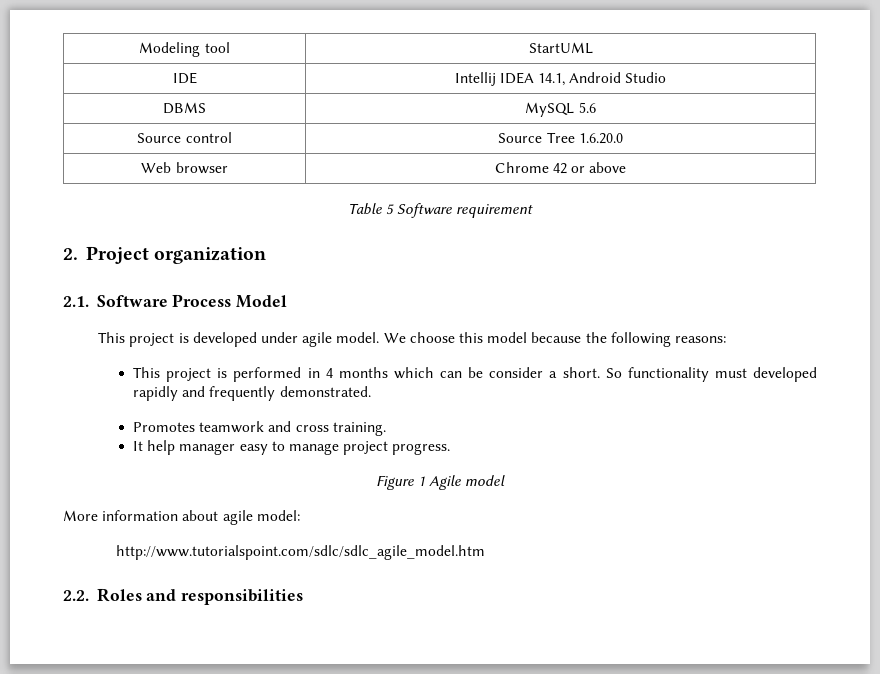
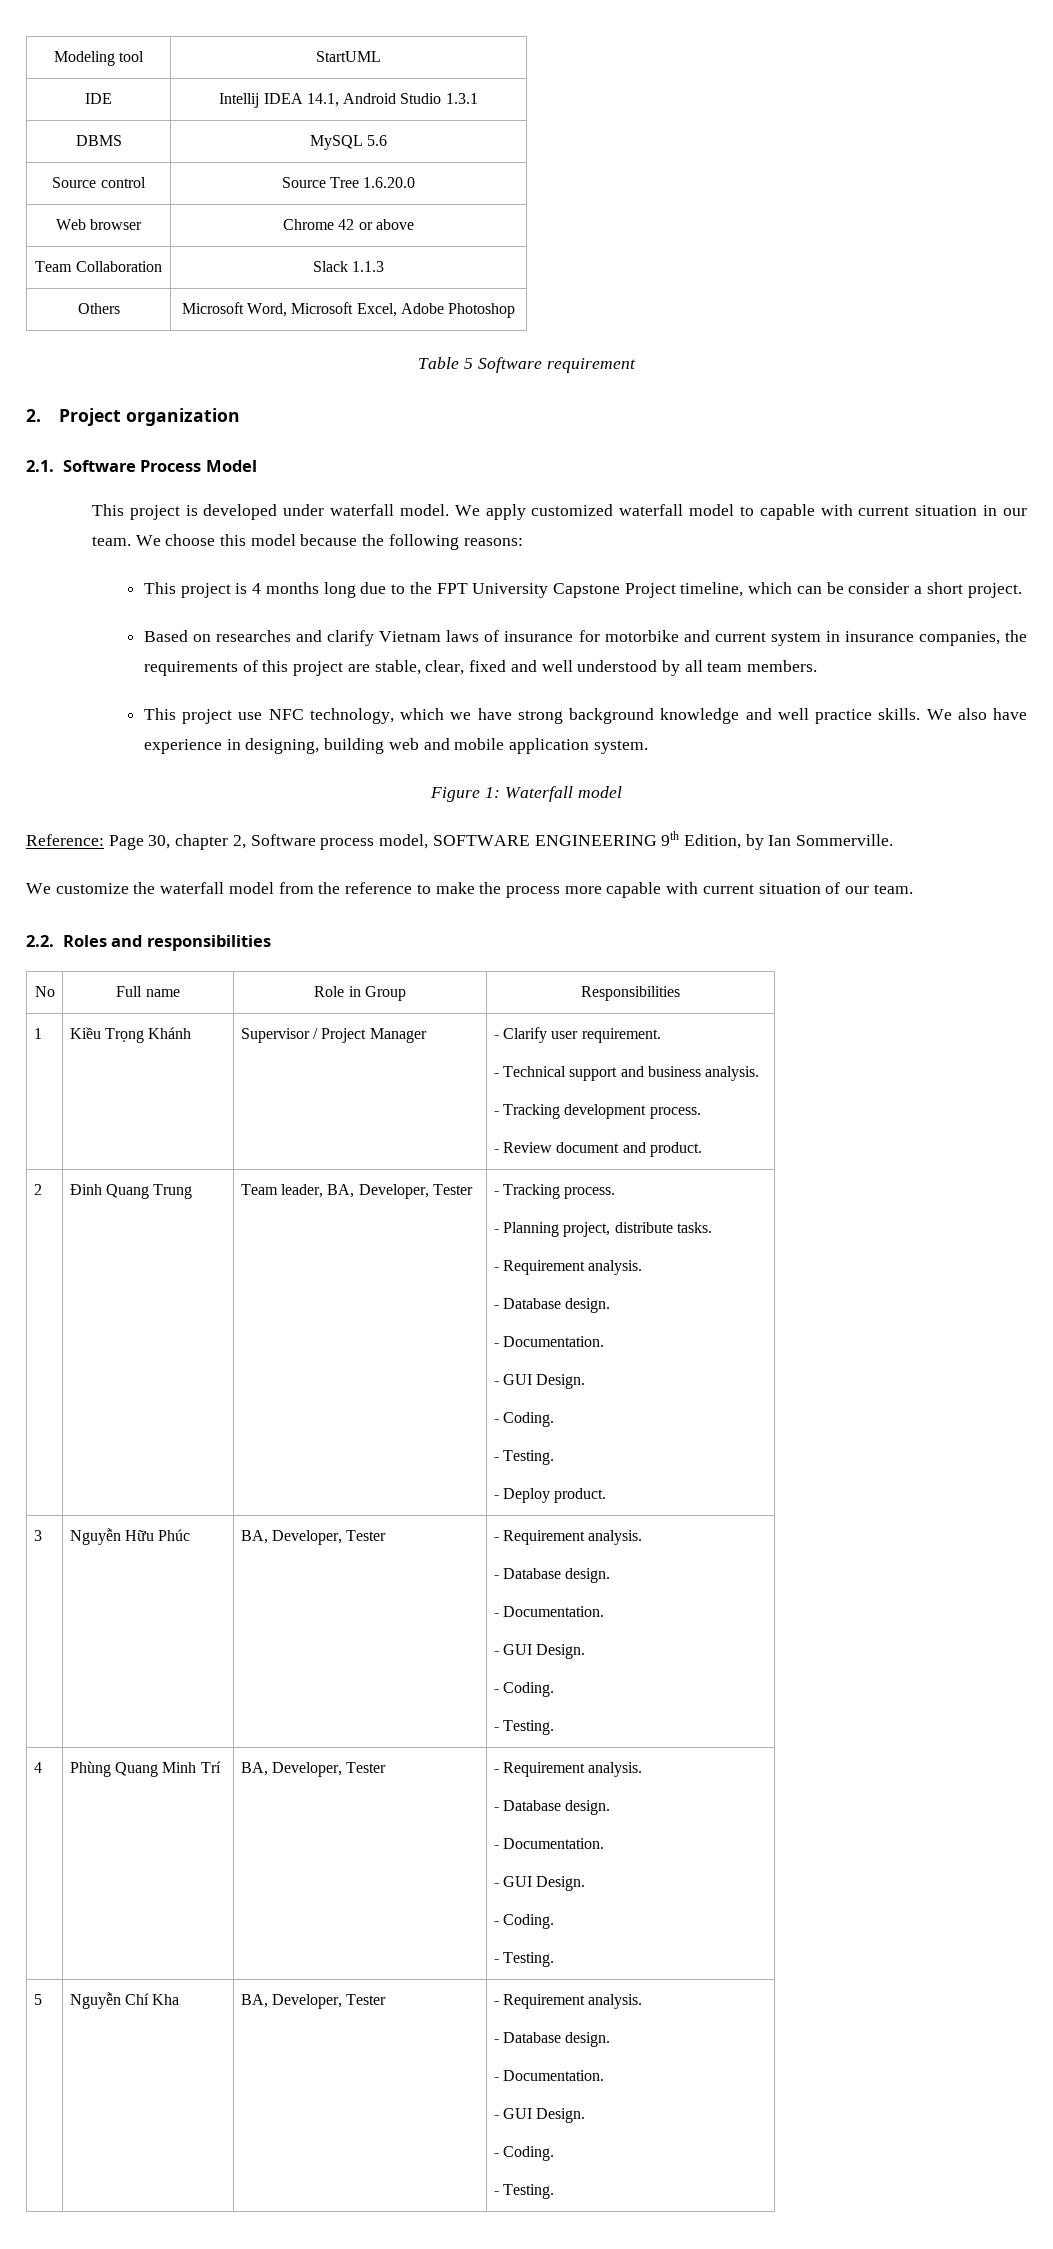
- IDE | Intellij IDEA 14.1, Android Studio
+ IDE | Intellij IDEA 14.1, Android Studio 1.3.1
+ Team Collaboration | Slack 1.1.3
+ Others | Microsoft Word, Microsoft Excel, Adobe Photoshop
- This project is developed under agile model.
+ This project is developed under waterfall model.
- We choose this model because the following reasons:
+ We apply customized waterfall model to capable with current situation in our team. We choose this model because the following reasons:
- This project is performed in 4 months which can be consider a short. So functionality must developed rapidly and frequently demonstrated.
- Promotes teamwork and cross training.
- It help manager easy to manage project progress.
+ This project is 4 months long due to the FPT University Capstone Project timeline, which can be consider a short project.
+ Based on researches and clarify Vietnam laws of insurance for motorbike and current system in insurance companies, the requirements of this project are stable, clear, fixed and well understood by all team members.
+ This project use NFC technology, which we have strong background knowledge and well practice skills. We also have experience in designing, building web and mobile application system.
- Figure 1 Agile model
+ Figure 1: Waterfall model
- More information about agile model:
- http://www.tutorialspoint.com/sdlc/sdlc_agile_model.htm
+ Reference: Page 30, chapter 2, Software process model, SOFTWARE ENGINEERING 9th Edition, by Ian Sommerville.
+ We customize the waterfall model from the reference to make the process more capable with current situation of our team.
  2.2. Roles and responsibilities
+ No | Full name | Role in Group | Responsibilities
+ 1 | Kiều Trọng Khánh | Supervisor / Project Manager | - Clarify user requirement.
+ - Technical support and business analysis.
+ - Tracking development process.
+ - Review document and product.
+ 2 | Đinh Quang Trung | Team leader, BA, Developer, Tester | - Tracking process.
+ - Planning project, distribute tasks.
+ - Requirement analysis.
+ - Database design.
+ - Documentation.
+ - GUI Design.
+ - Coding.
+ - Testing.
+ - Deploy product.
+ 3 | Nguyễn Hữu Phúc | BA, Developer, Tester | - Requirement analysis.
+ - Database design.
+ - Documentation.
+ - GUI Design.
+ - Coding.
+ - Testing.
+ 4 | Phùng Quang Minh Trí | BA, Developer, Tester | - Requirement analysis.
+ - Database design.
+ - Documentation.
+ - GUI Design.
+ - Coding.
+ - Testing.
+ 5 | Nguyễn Chí Kha | BA, Developer, Tester | - Requirement analysis.
+ - Database design.
+ - Documentation.
+ - GUI Design.
+ - Coding.
+ - Testing.

